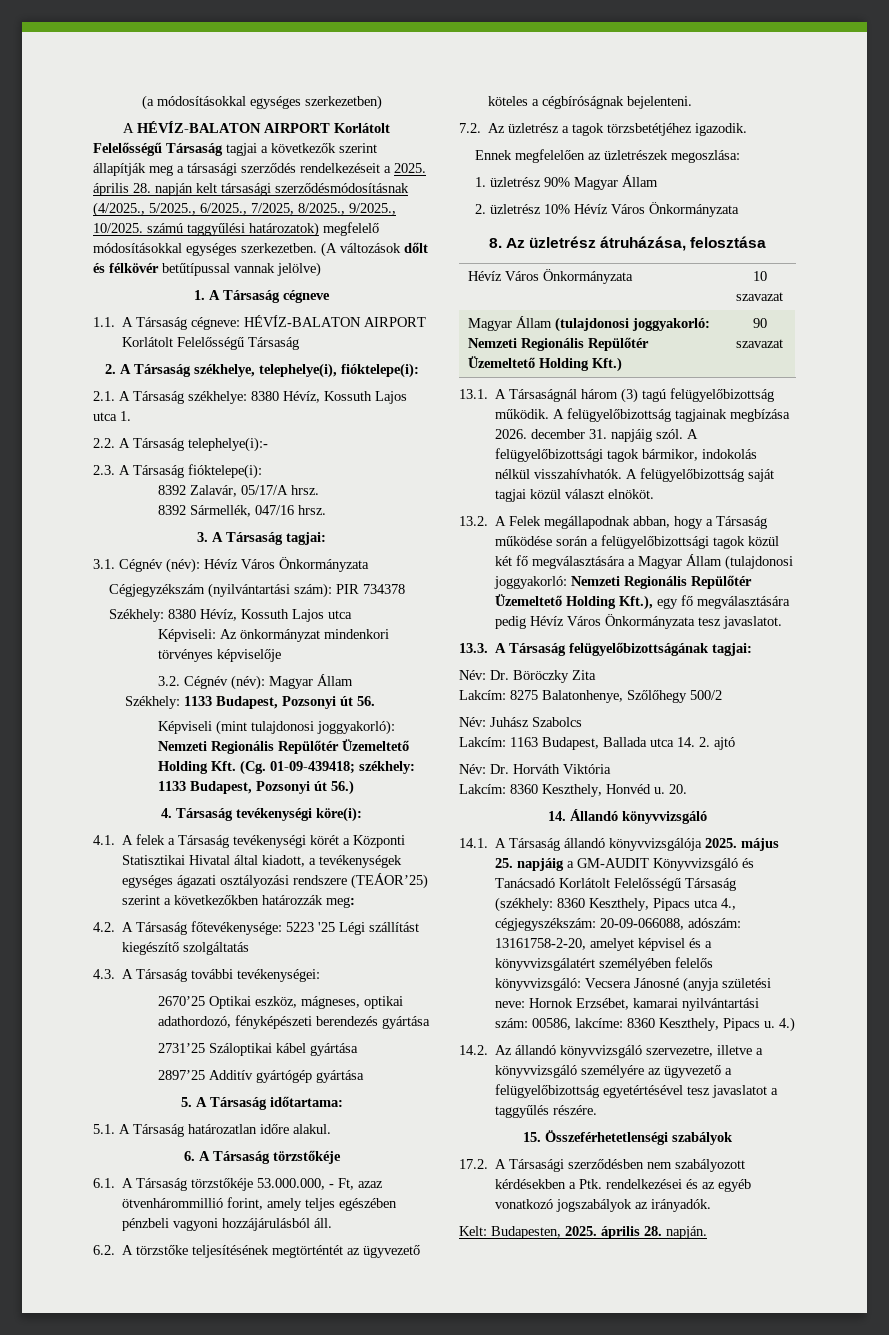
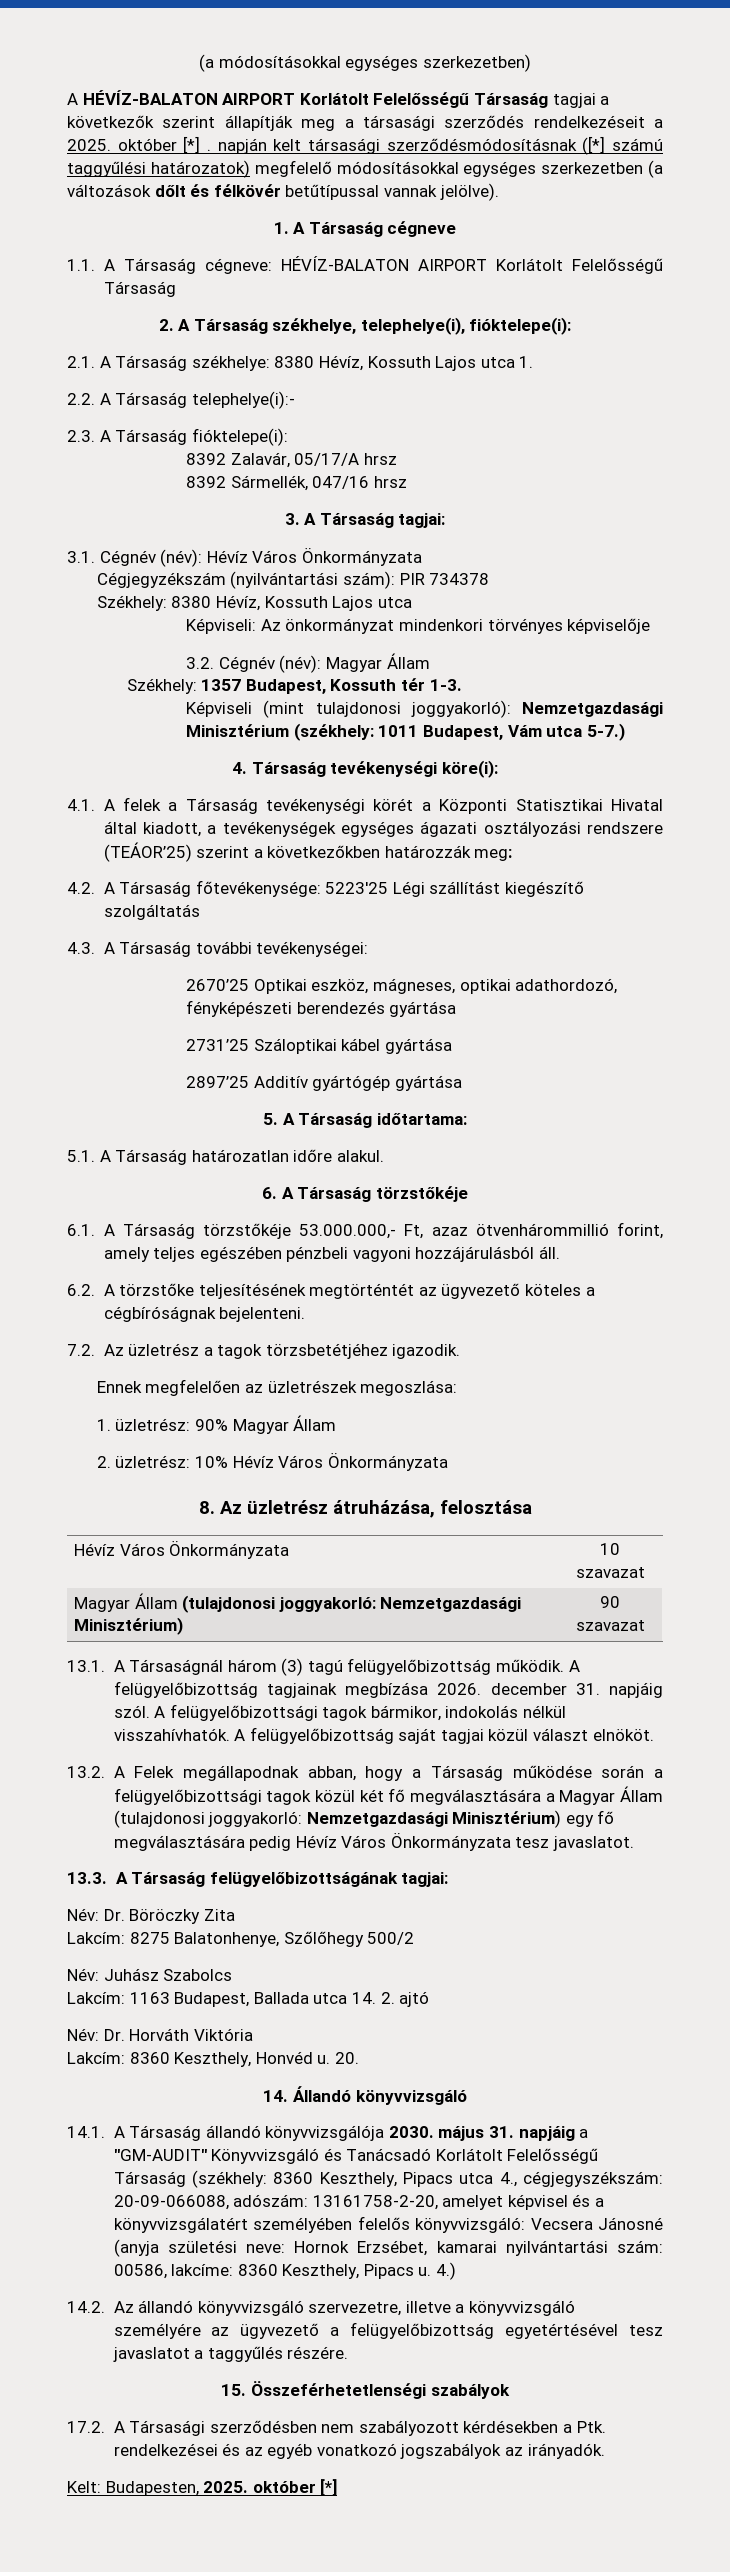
- A HÉVÍZ-BALATON AIRPORT Korlátolt Felelősségű Társaság tagjai a következők szerint állapítják meg a társasági szerződés rendelkezéseit a 2025. április 28. napján kelt társasági szerződésmódosításnak (4/2025., 5/2025., 6/2025., 7/2025, 8/2025., 9/2025., 10/2025. számú taggyűlési határozatok) megfelelő módosításokkal egységes szerkezetben. (A változások dőlt és félkövér betűtípussal vannak jelölve)
+ A HÉVÍZ-BALATON AIRPORT Korlátolt Felelősségű Társaság tagjai a következők szerint állapítják meg a társasági szerződés rendelkezéseit a 2025. október [*] . napján kelt társasági szerződésmódosításnak ([*] számú taggyűlési határozatok) megfelelő módosításokkal egységes szerkezetben (a változások dőlt és félkövér betűtípussal vannak jelölve).
- 8392 Zalavár, 05/17/A hrsz.
+ 8392 Zalavár, 05/17/A hrsz
- 8392 Sármellék, 047/16 hrsz.
+ 8392 Sármellék, 047/16 hrsz
- Székhely: 1133 Budapest, Pozsonyi út 56.
+ Székhely: 1357 Budapest, Kossuth tér 1-3.
- Képviseli (mint tulajdonosi joggyakorló): Nemzeti Regionális Repülőtér Üzemeltető Holding Kft. (Cg. 01-09-439418; székhely: 1133 Budapest, Pozsonyi út 56.)
+ Képviseli (mint tulajdonosi joggyakorló): Nemzetgazdasági Minisztérium (székhely: 1011 Budapest, Vám utca 5-7.)
- 4.2. A Társaság főtevékenysége: 5223 '25 Légi szállítást kiegészítő szolgáltatás
+ 4.2. A Társaság főtevékenysége: 5223'25 Légi szállítást kiegészítő szolgáltatás
- 6.1. A Társaság törzstőkéje 53.000.000, - Ft, azaz ötvenhárommillió forint, amely teljes egészében pénzbeli vagyoni hozzájárulásból áll.
+ 6.1. A Társaság törzstőkéje 53.000.000,- Ft, azaz ötvenhárommillió forint, amely teljes egészében pénzbeli vagyoni hozzájárulásból áll.
- 1. üzletrész 90% Magyar Állam
+ 1. üzletrész: 90% Magyar Állam
- 2. üzletrész 10% Hévíz Város Önkormányzata
+ 2. üzletrész: 10% Hévíz Város Önkormányzata
- Magyar Állam (tulajdonosi joggyakorló: Nemzeti Regionális Repülőtér Üzemeltető Holding Kft.) | 90 szavazat
+ Magyar Állam (tulajdonosi joggyakorló: Nemzetgazdasági Minisztérium) | 90 szavazat
- 13.2. A Felek megállapodnak abban, hogy a Társaság működése során a felügyelőbizottsági tagok közül két fő megválasztására a Magyar Állam (tulajdonosi joggyakorló: Nemzeti Regionális Repülőtér Üzemeltető Holding Kft.), egy fő megválasztására pedig Hévíz Város Önkormányzata tesz javaslatot.
+ 13.2. A Felek megállapodnak abban, hogy a Társaság működése során a felügyelőbizottsági tagok közül két fő megválasztására a Magyar Állam (tulajdonosi joggyakorló: Nemzetgazdasági Minisztérium) egy fő megválasztására pedig Hévíz Város Önkormányzata tesz javaslatot.
- 14.1. A Társaság állandó könyvvizsgálója 2025. május 25. napjáig a GM-AUDIT Könyvvizsgáló és Tanácsadó Korlátolt Felelősségű Társaság (székhely: 8360 Keszthely, Pipacs utca 4., cégjegyszékszám: 20-09-066088, adószám: 13161758-2-20, amelyet képvisel és a könyvvizsgálatért személyében felelős könyvvizsgáló: Vecsera Jánosné (anyja születési neve: Hornok Erzsébet, kamarai nyilvántartási szám: 00586, lakcíme: 8360 Keszthely, Pipacs u.
+ 14.1. A Társaság állandó könyvvizsgálója 2030. május 31. napjáig a "GM-AUDIT" Könyvvizsgáló és Tanácsadó Korlátolt Felelősségű Társaság (székhely: 8360 Keszthely, Pipacs utca 4., cégjegyszékszám: 20-09-066088, adószám: 13161758-2-20, amelyet képvisel és a könyvvizsgálatért személyében felelős könyvvizsgáló: Vecsera Jánosné (anyja születési neve: Hornok Erzsébet, kamarai nyilvántartási szám: 00586, lakcíme: 8360 Keszthely, Pipacs u.
- Kelt: Budapesten, 2025. április 28. napján.
+ Kelt: Budapesten, 2025. október [*]

